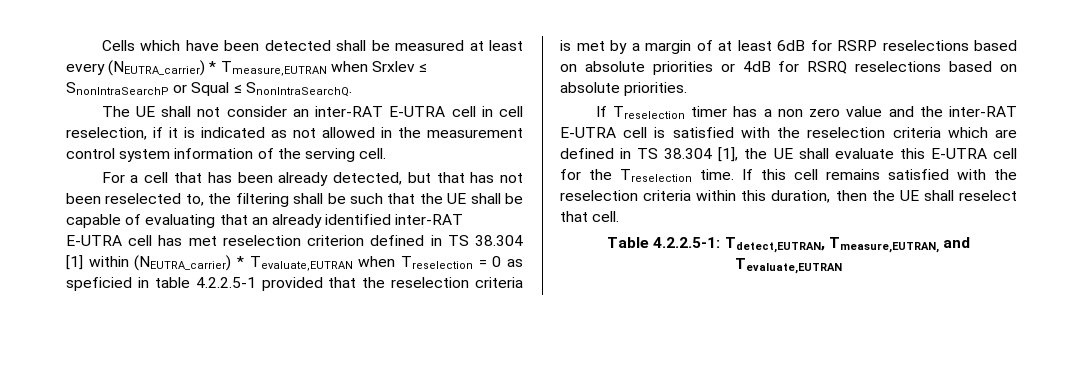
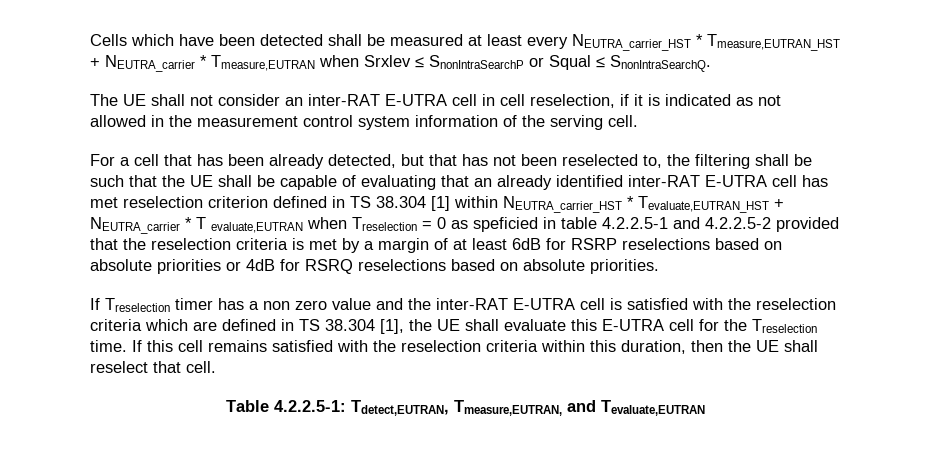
- Cells which have been detected shall be measured at least every (NEUTRA_carrier) * Tmeasure,EUTRAN when Srxlev ≤ SnonIntraSearchP or Squal ≤ SnonIntraSearchQ.
+ Cells which have been detected shall be measured at least every NEUTRA_carrier_HST * Tmeasure,EUTRAN_HST + NEUTRA_carrier * Tmeasure,EUTRAN when Srxlev ≤ SnonIntraSearchP or Squal ≤ SnonIntraSearchQ.
- For a cell that has been already detected, but that has not been reselected to, the filtering shall be such that the UE shall be capable of evaluating that an already identified inter-RAT E-UTRA cell has met reselection criterion defined in TS 38.304 [1] within (NEUTRA_carrier) * Tevaluate,EUTRAN when Treselection = 0 as speficied in table 4.2.2.5-1 provided that the reselection criteria is met by a margin of at least 6dB for RSRP reselections based on absolute priorities or 4dB for RSRQ reselections based on absolute priorities.
+ For a cell that has been already detected, but that has not been reselected to, the filtering shall be such that the UE shall be capable of evaluating that an already identified inter-RAT E-UTRA cell has met reselection criterion defined in TS 38.304 [1] within NEUTRA_carrier_HST * Tevaluate,EUTRAN_HST + NEUTRA_carrier * T evaluate,EUTRAN when Treselection = 0 as speficied in table 4.2.2.5-1 and 4.2.2.5-2 provided that the reselection criteria is met by a margin of at least 6dB for RSRP reselections based on absolute priorities or 4dB for RSRQ reselections based on absolute priorities.

